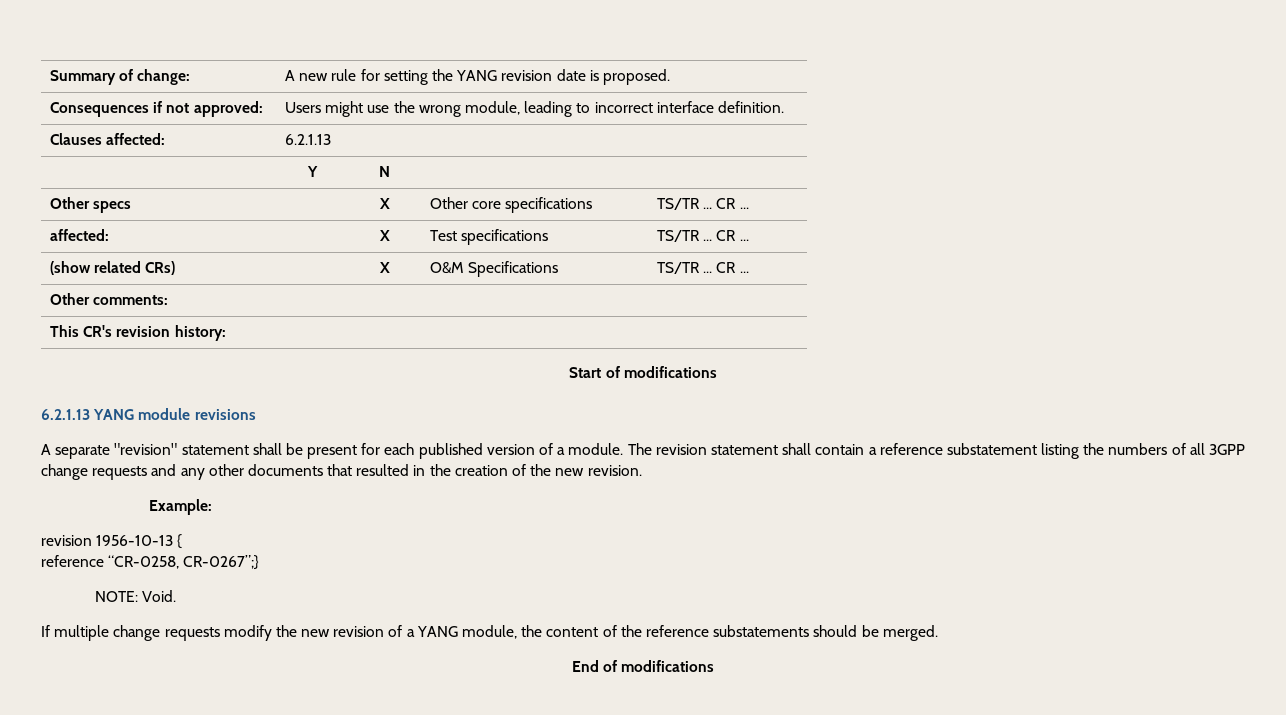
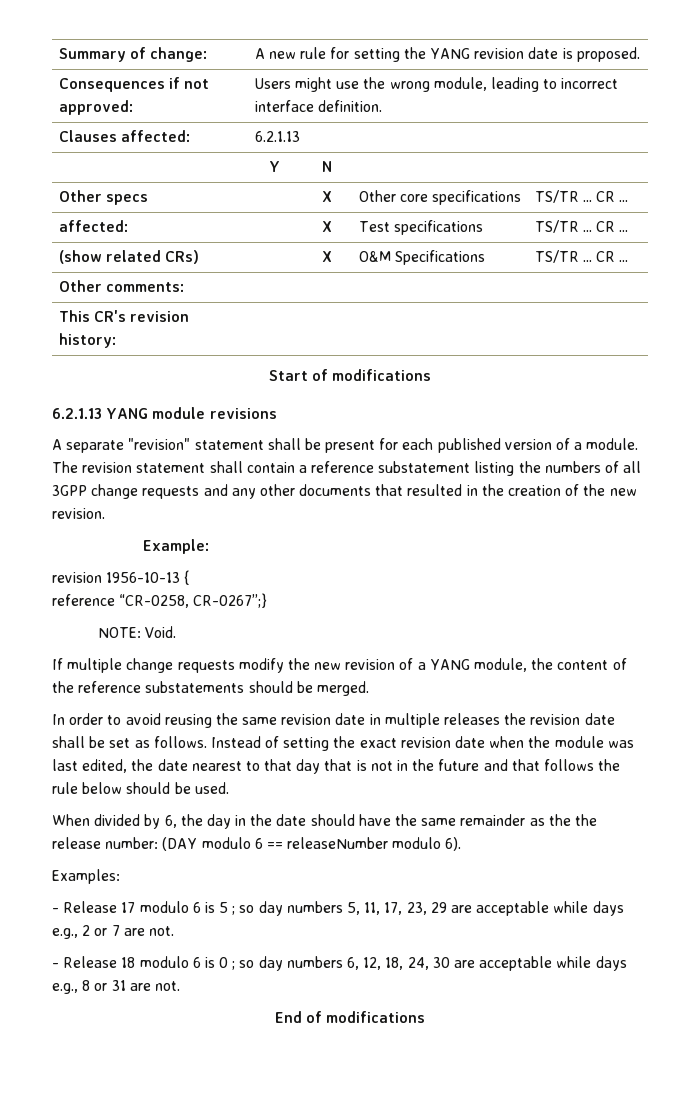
+ In order to avoid reusing the same revision date in multiple releases the revision date shall be set as follows. Instead of setting the exact revision date when the module was last edited, the date nearest to that day that is not in the future and that follows the rule below should be used.
+ When divided by 6, the day in the date should have the same remainder as the the release number: (DAY modulo 6 == releaseNumber modulo 6).
+ Examples:
+ - Release 17 modulo 6 is 5 ; so day numbers 5, 11, 17, 23, 29 are acceptable while days e.g., 2 or 7 are not.
+ - Release 18 modulo 6 is 0 ; so day numbers 6, 12, 18, 24, 30 are acceptable while days e.g., 8 or 31 are not.

